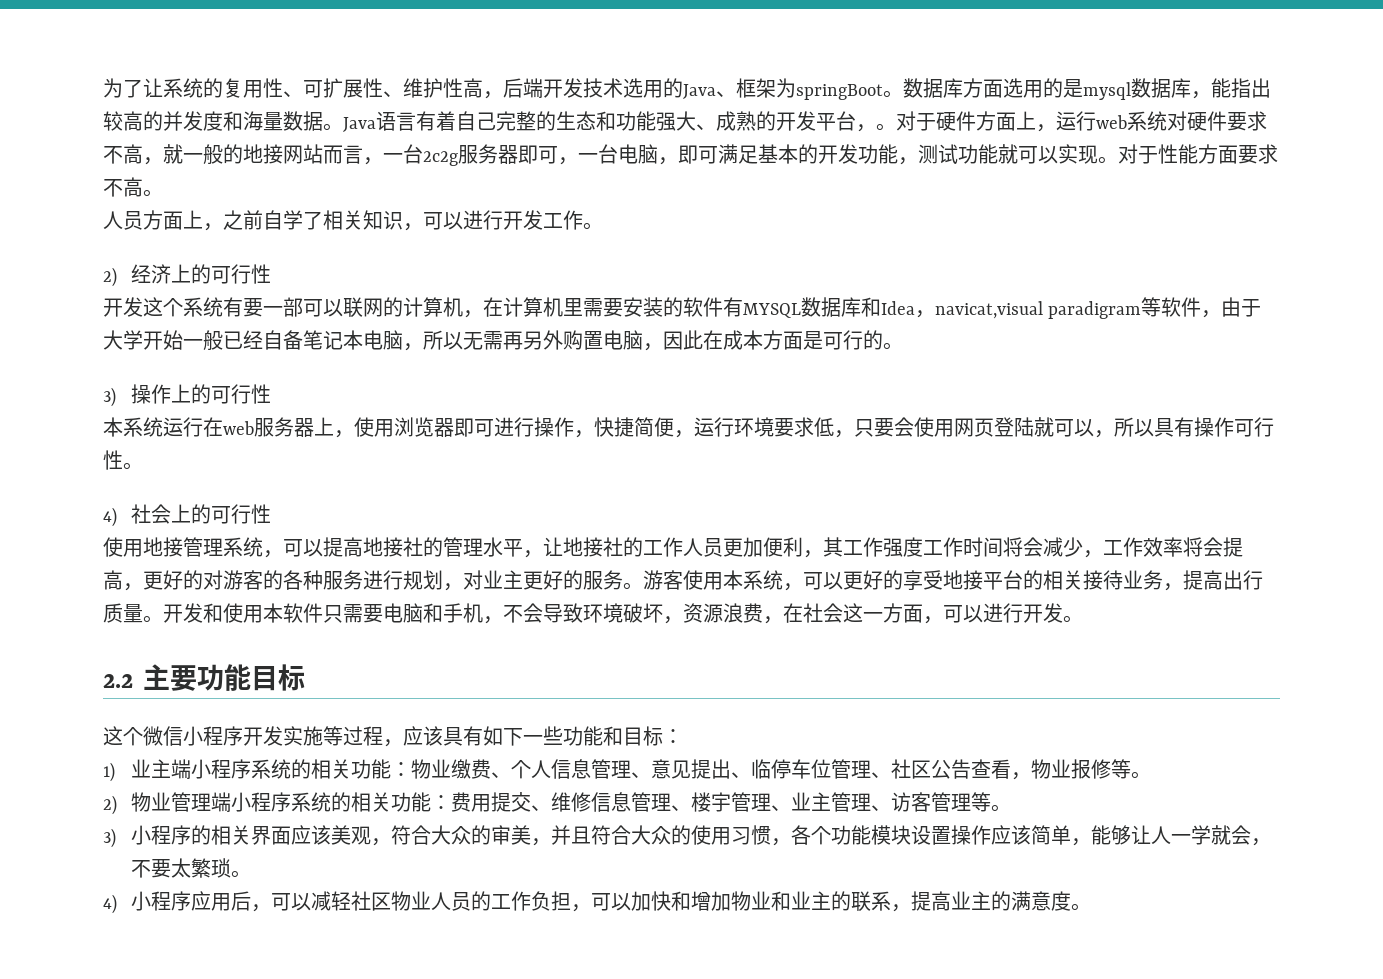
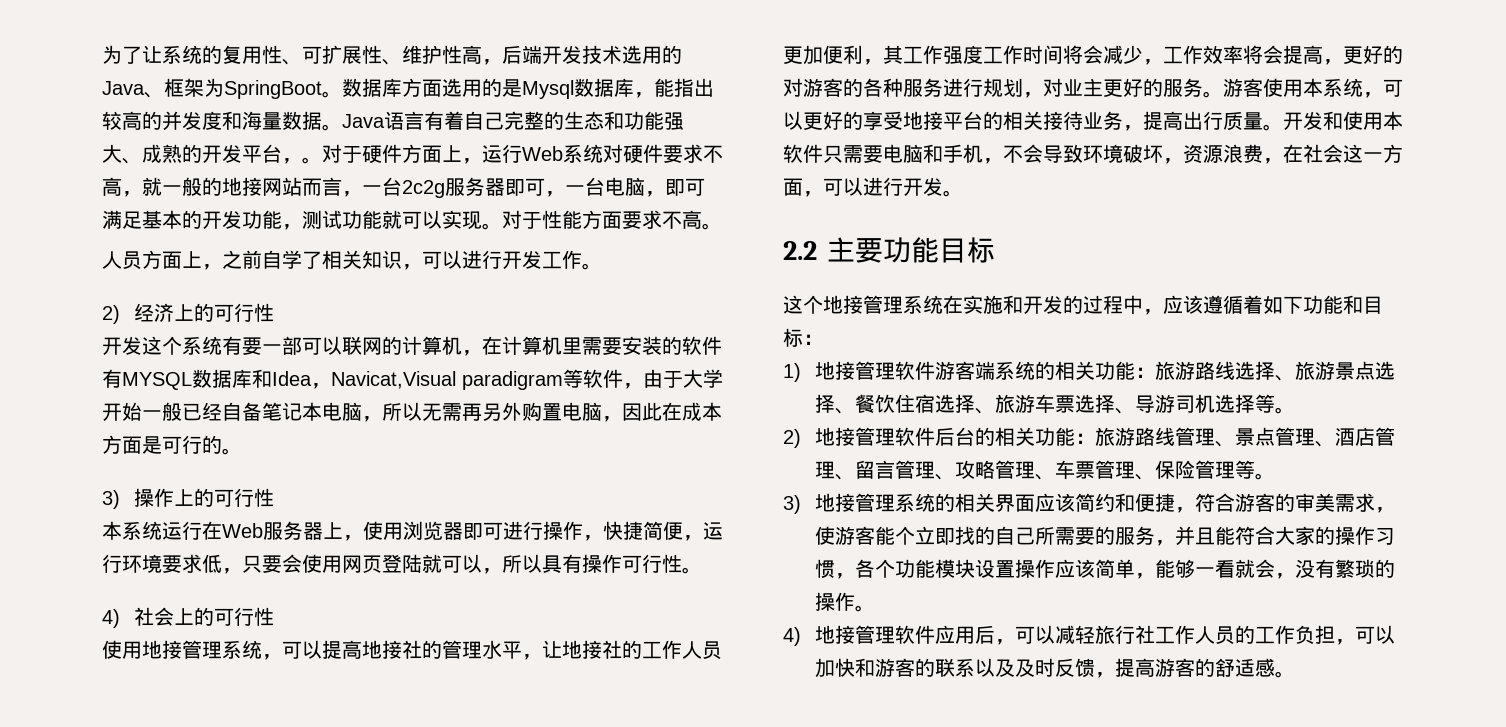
- 为了让系统的复用性、可扩展性、维护性高，后端开发技术选用的Java、框架为springBoot。
+ 为了让系统的复用性、可扩展性、维护性高，后端开发技术选用的Java、框架为SpringBoot。
- 数据库方面选用的是mysql数据库，能指出较高的并发度和海量数据。
+ 数据库方面选用的是Mysql数据库，能指出较高的并发度和海量数据。
- 对于硬件方面上，运行web系统对硬件要求不高，就一般的地接网站而言，一台2c2g服务器即可，一台电脑，即可满足基本的开发功能，测试功能就可以实现。
+ 对于硬件方面上，运行Web系统对硬件要求不高，就一般的地接网站而言，一台2c2g服务器即可，一台电脑，即可满足基本的开发功能，测试功能就可以实现。
- 开发这个系统有要一部可以联网的计算机，在计算机里需要安装的软件有MYSQL数据库和Idea，navicat,visual paradigram等软件，由于大学开始一般已经自备笔记本电脑，所以无需再另外购置电脑，因此在成本方面是可行的。
+ 开发这个系统有要一部可以联网的计算机，在计算机里需要安装的软件有MYSQL数据库和Idea，Navicat,Visual paradigram等软件，由于大学开始一般已经自备笔记本电脑，所以无需再另外购置电脑，因此在成本方面是可行的。
- 本系统运行在web服务器上，使用浏览器即可进行操作，快捷简便，运行环境要求低，只要会使用网页登陆就可以，所以具有操作可行性。
+ 本系统运行在Web服务器上，使用浏览器即可进行操作，快捷简便，运行环境要求低，只要会使用网页登陆就可以，所以具有操作可行性。
- 这个微信小程序开发实施等过程，应该具有如下一些功能和目标：
- 1)业主端小程序系统的相关功能：物业缴费、个人信息管理、意见提出、临停车位管理、社区公告查看，物业报修等。
- 2)物业管理端小程序系统的相关功能：费用提交、维修信息管理、楼宇管理、业主管理、访客管理等。
+ 这个地接管理系统在实施和开发的过程中，应该遵循着如下功能和目标：
+ 1)地接管理软件游客端系统的相关功能：旅游路线选择、旅游景点选择、餐饮住宿选择、旅游车票选择、导游司机选择等。
+ 2)地接管理软件后台的相关功能：旅游路线管理、景点管理、酒店管理、留言管理、攻略管理、车票管理、保险管理等。
- 3)小程序的相关界面应该美观，符合大众的审美，并且符合大众的使用习惯，各个功能模块设置操作应该简单，能够让人一学就会，不要太繁琐。
- 4)小程序应用后，可以减轻社区物业人员的工作负担，可以加快和增加物业和业主的联系，提高业主的满意度。
+ 3)地接管理系统的相关界面应该简约和便捷，符合游客的审美需求，使游客能个立即找的自己所需要的服务，并且能符合大家的操作习惯，各个功能模块设置操作应该简单，能够一看就会，没有繁琐的操作。
+ 4)地接管理软件应用后，可以减轻旅行社工作人员的工作负担，可以加快和游客的联系以及及时反馈，提高游客的舒适感。

